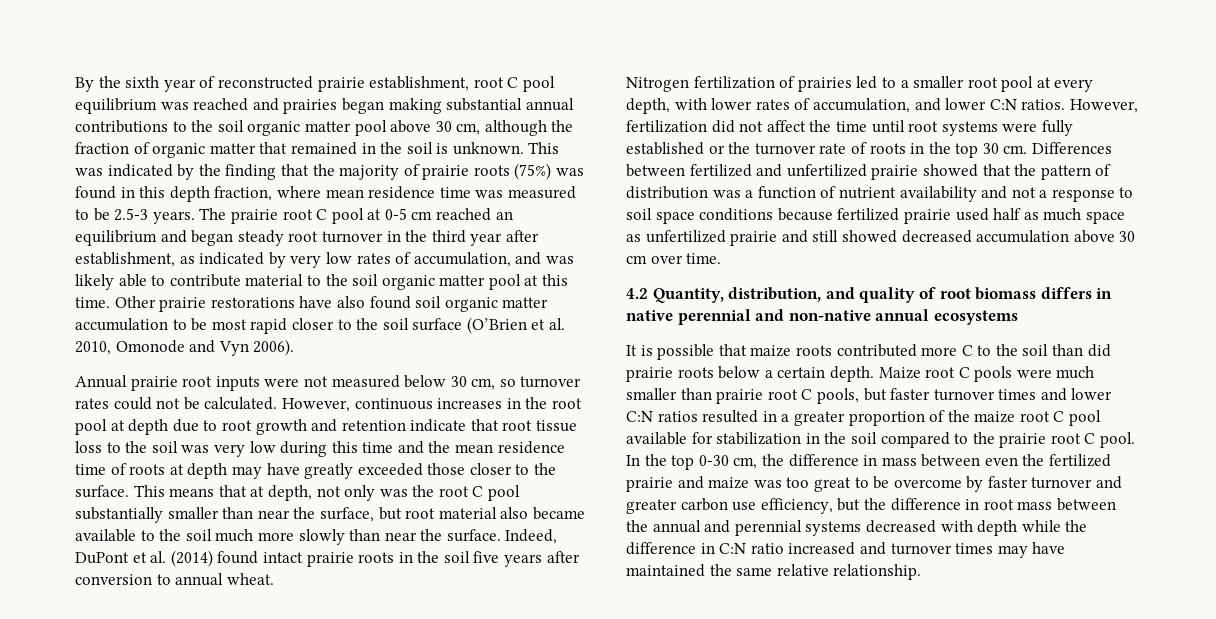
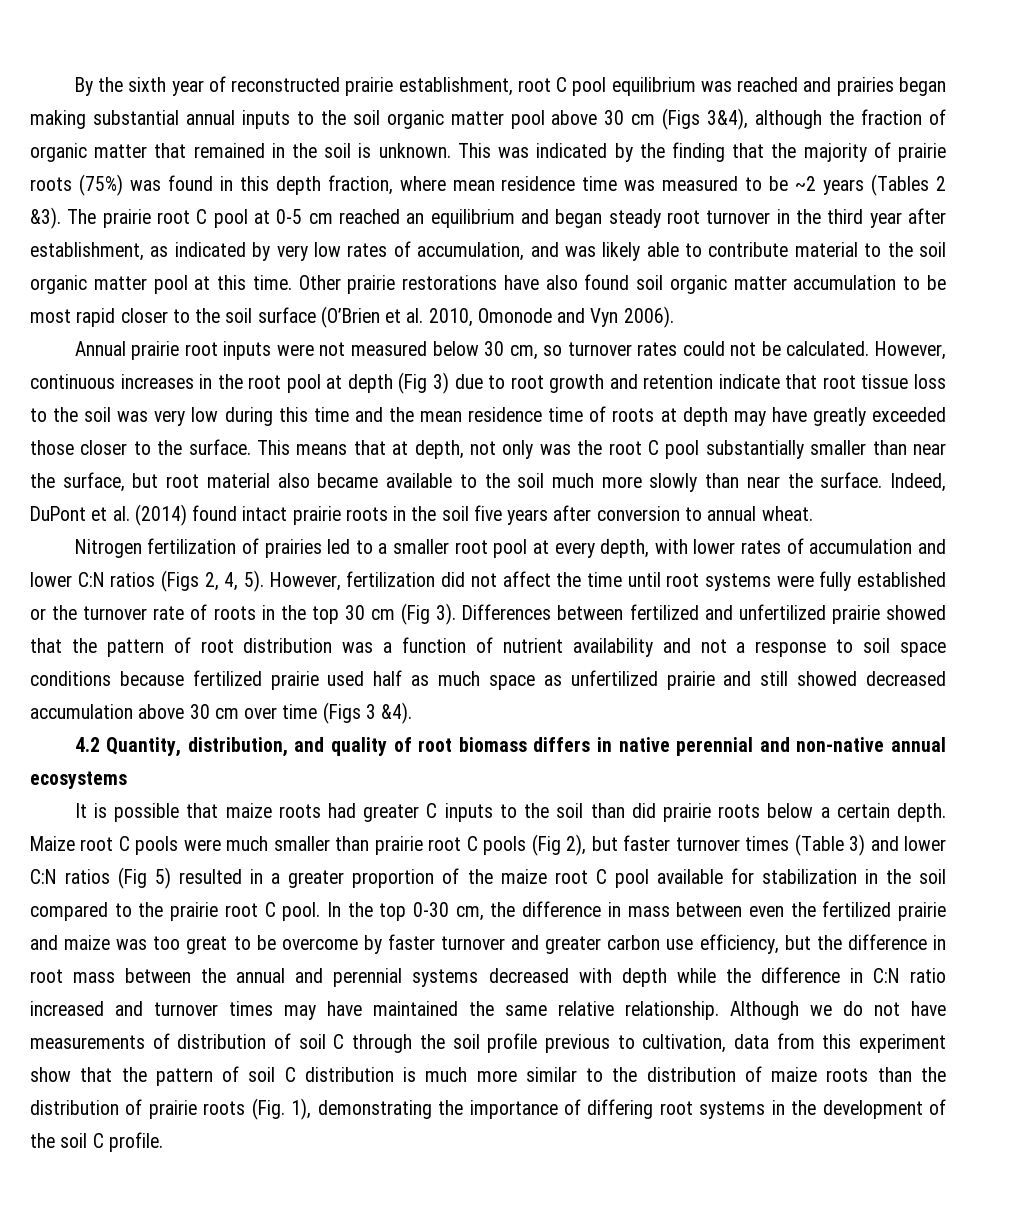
- By the sixth year of reconstructed prairie establishment, root C pool equilibrium was reached and prairies began making substantial annual contributions to the soil organic matter pool above 30 cm, although the fraction of organic matter that remained in the soil is unknown.
+ By the sixth year of reconstructed prairie establishment, root C pool equilibrium was reached and prairies began making substantial annual inputs to the soil organic matter pool above 30 cm (Figs 3&4), although the fraction of organic matter that remained in the soil is unknown.
- This was indicated by the finding that the majority of prairie roots (75%) was found in this depth fraction, where mean residence time was measured to be 2.5-3 years.
+ This was indicated by the finding that the majority of prairie roots (75%) was found in this depth fraction, where mean residence time was measured to be ~2 years (Tables 2 &3).
- However, continuous increases in the root pool at depth due to root growth and retention indicate that root tissue loss to the soil was very low during this time and the mean residence time of roots at depth may have greatly exceeded those closer to the surface.
+ However, continuous increases in the root pool at depth (Fig 3) due to root growth and retention indicate that root tissue loss to the soil was very low during this time and the mean residence time of roots at depth may have greatly exceeded those closer to the surface.
- Nitrogen fertilization of prairies led to a smaller root pool at every depth, with lower rates of accumulation, and lower C:N ratios.
+ Nitrogen fertilization of prairies led to a smaller root pool at every depth, with lower rates of accumulation and lower C:N ratios (Figs 2, 4, 5).
- However, fertilization did not affect the time until root systems were fully established or the turnover rate of roots in the top 30 cm.
+ However, fertilization did not affect the time until root systems were fully established or the turnover rate of roots in the top 30 cm (Fig 3).
- Differences between fertilized and unfertilized prairie showed that the pattern of distribution was a function of nutrient availability and not a response to soil space conditions because fertilized prairie used half as much space as unfertilized prairie and still showed decreased accumulation above 30 cm over time.
+ Differences between fertilized and unfertilized prairie showed that the pattern of root distribution was a function of nutrient availability and not a response to soil space conditions because fertilized prairie used half as much space as unfertilized prairie and still showed decreased accumulation above 30 cm over time (Figs 3 &4).
- It is possible that maize roots contributed more C to the soil than did prairie roots below a certain depth.
+ It is possible that maize roots had greater C inputs to the soil than did prairie roots below a certain depth.
- Maize root C pools were much smaller than prairie root C pools, but faster turnover times and lower C:N ratios resulted in a greater proportion of the maize root C pool available for stabilization in the soil compared to the prairie root C pool.
+ Maize root C pools were much smaller than prairie root C pools (Fig 2), but faster turnover times (Table 3) and lower C:N ratios (Fig 5) resulted in a greater proportion of the maize root C pool available for stabilization in the soil compared to the prairie root C pool.
+ Although we do not have measurements of distribution of soil C through the soil profile previous to cultivation, data from this experiment show that the pattern of soil C distribution is much more similar to the distribution of maize roots than the distribution of prairie roots (Fig. 1), demonstrating the importance of differing root systems in the development of the soil C profile.

